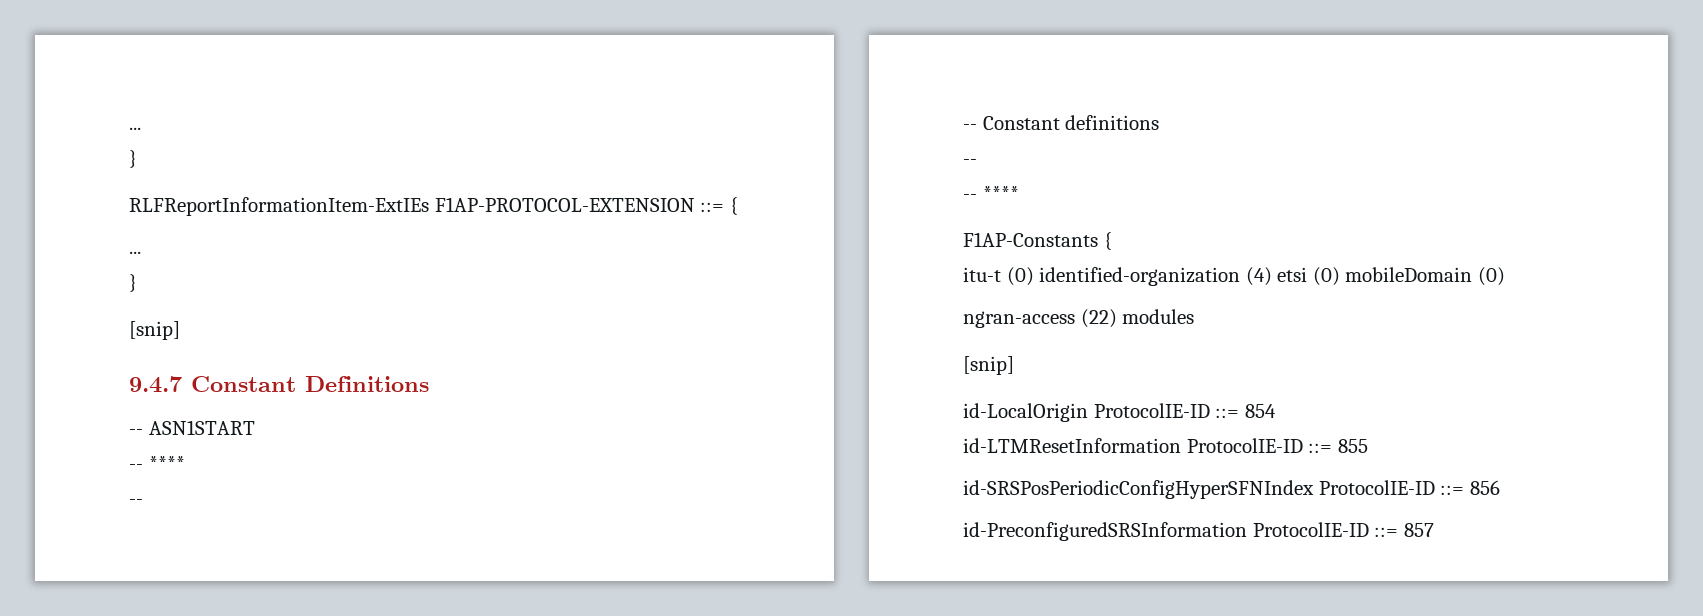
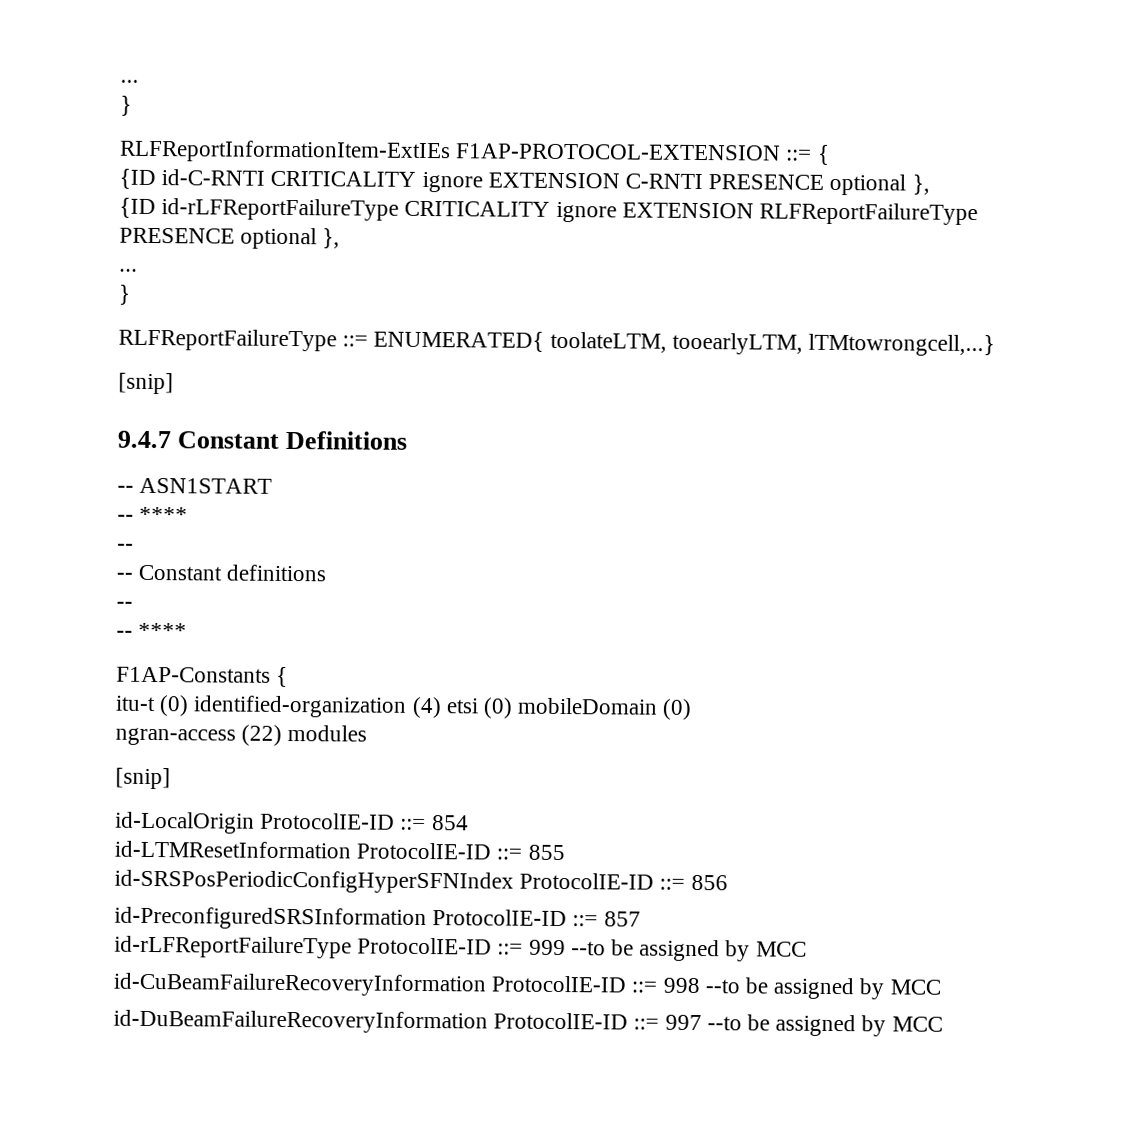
  RLFReportInformationItem-ExtIEs F1AP-PROTOCOL-EXTENSION ::= {
+ {ID id-C-RNTI CRITICALITY ignore EXTENSION C-RNTI PRESENCE optional },
+ {ID id-rLFReportFailureType CRITICALITY ignore EXTENSION RLFReportFailureType PRESENCE optional },
  ...
  }
+ RLFReportFailureType ::= ENUMERATED{ toolateLTM, tooearlyLTM, lTMtowrongcell,...}
+ id-rLFReportFailureType ProtocolIE-ID ::= 999 --to be assigned by MCC
+ id-CuBeamFailureRecoveryInformation ProtocolIE-ID ::= 998 --to be assigned by MCC
+ id-DuBeamFailureRecoveryInformation ProtocolIE-ID ::= 997 --to be assigned by MCC

